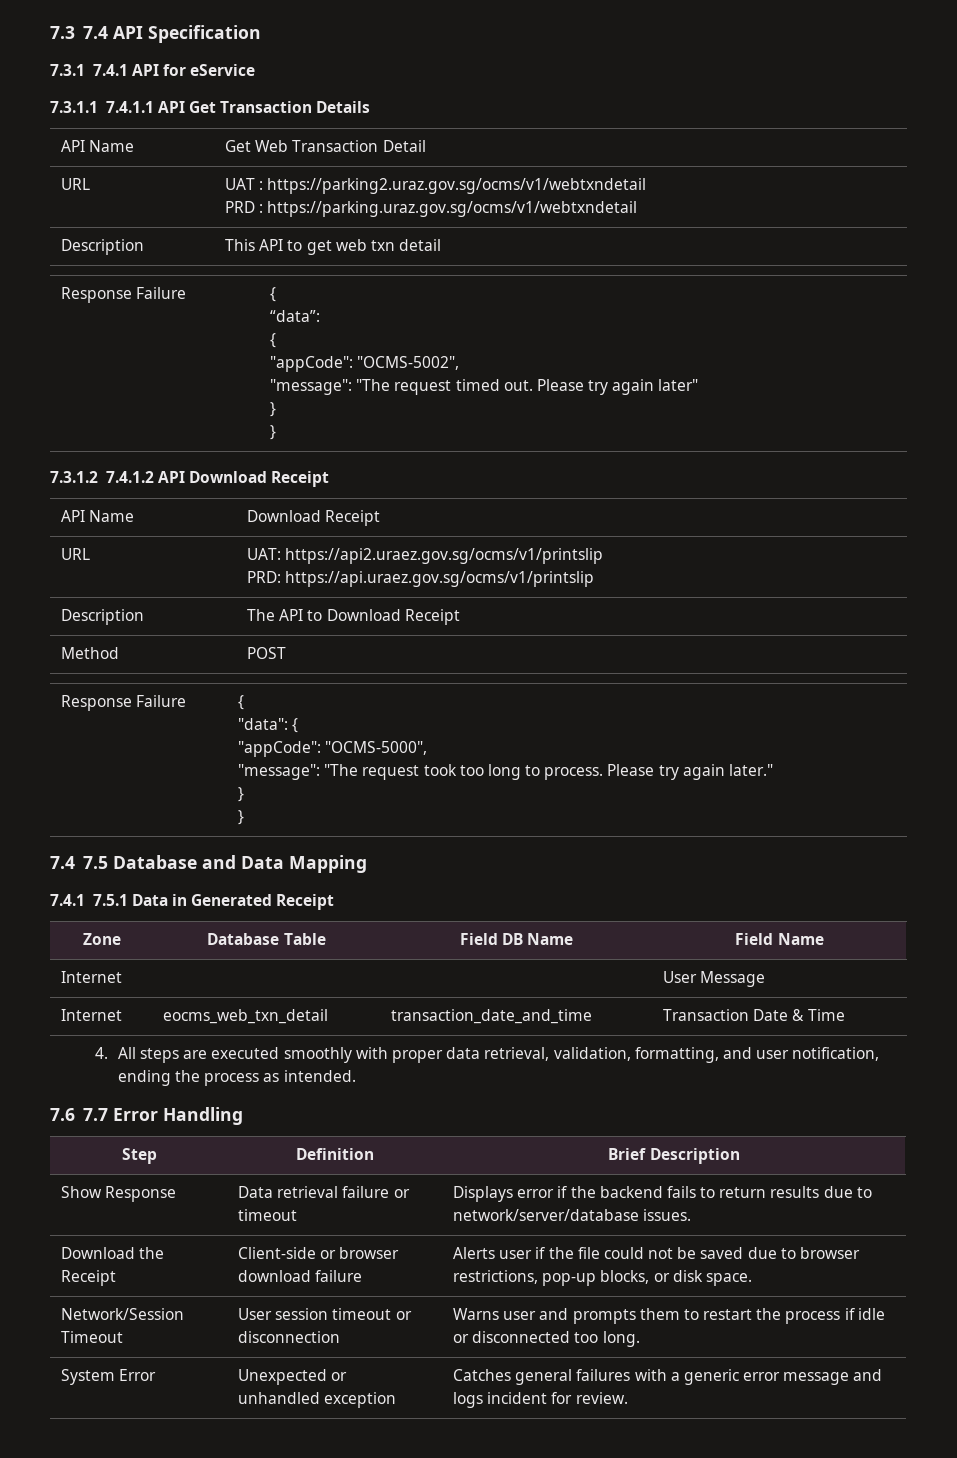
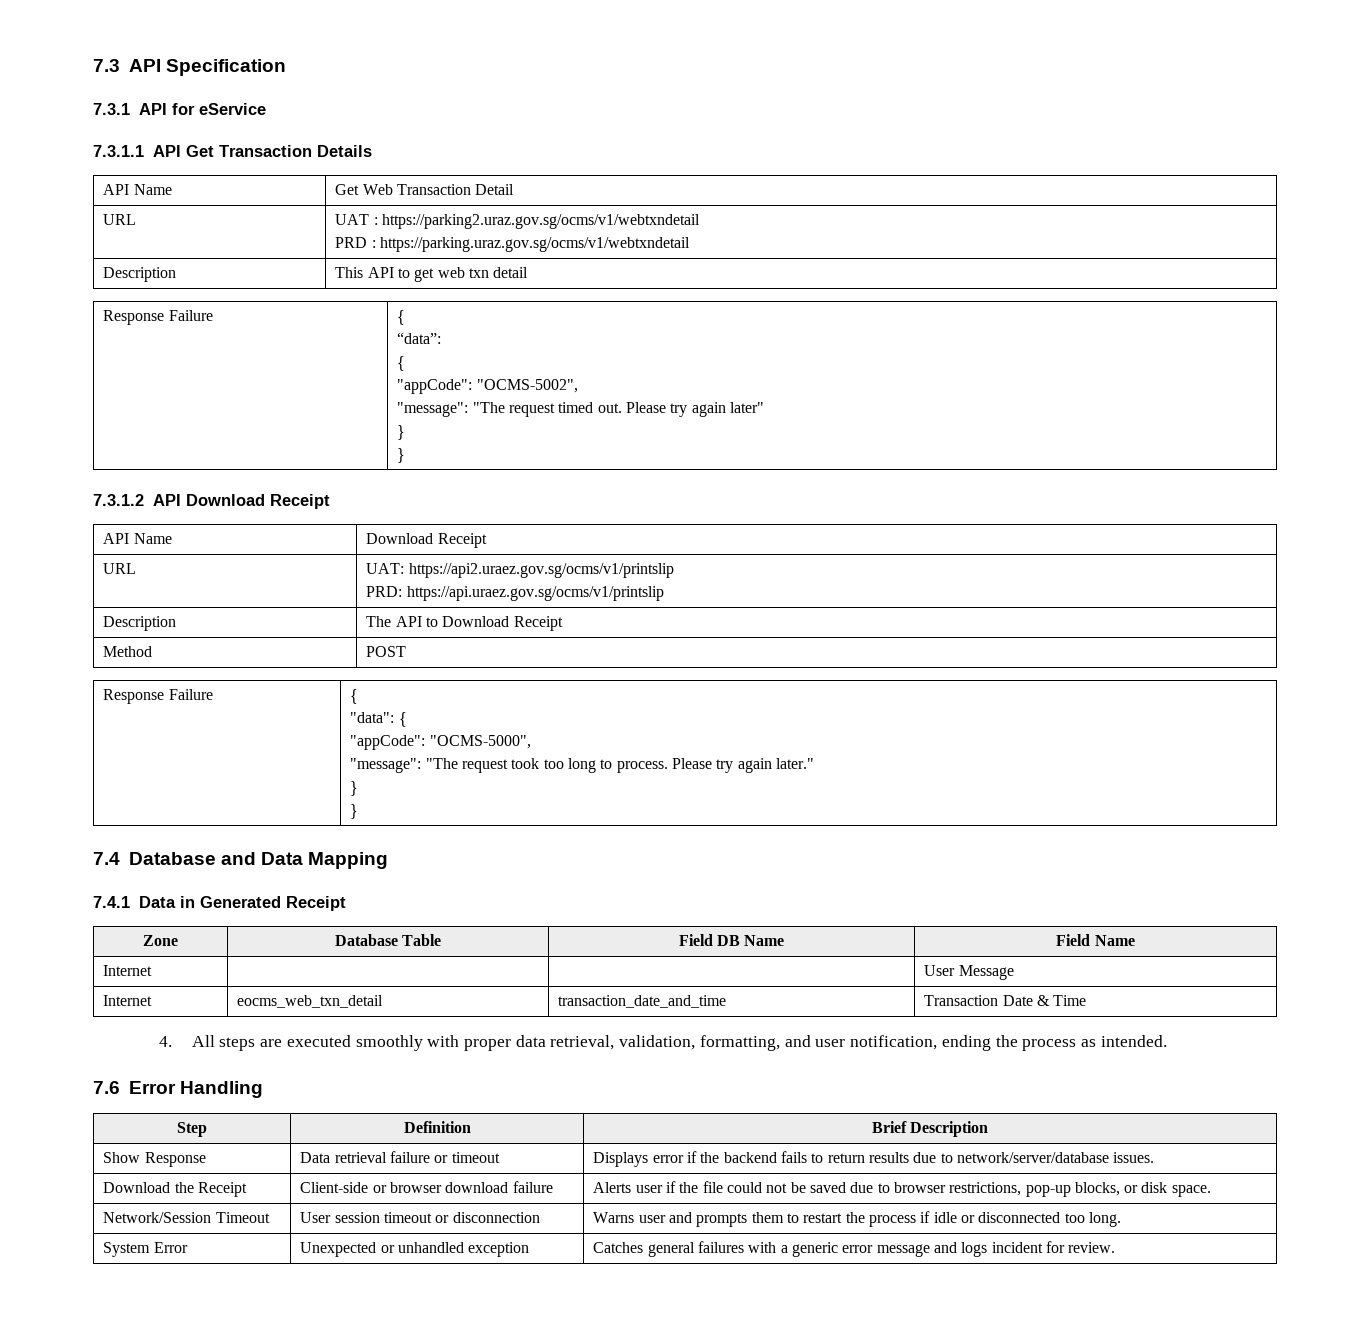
- 7.3 7.4 API Specification
+ 7.3 API Specification
- 7.3.1 7.4.1 API for eService
+ 7.3.1 API for eService
- 7.3.1.1 7.4.1.1 API Get Transaction Details
+ 7.3.1.1 API Get Transaction Details
- 7.3.1.2 7.4.1.2 API Download Receipt
+ 7.3.1.2 API Download Receipt
- 7.4 7.5 Database and Data Mapping
+ 7.4 Database and Data Mapping
- 7.4.1 7.5.1 Data in Generated Receipt
+ 7.4.1 Data in Generated Receipt
- 7.6 7.7 Error Handling
+ 7.6 Error Handling

